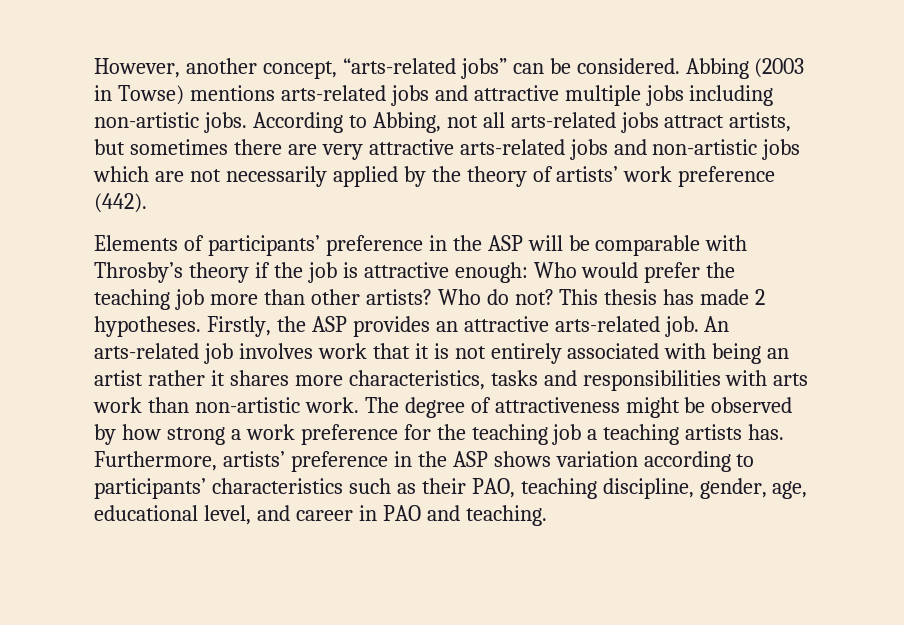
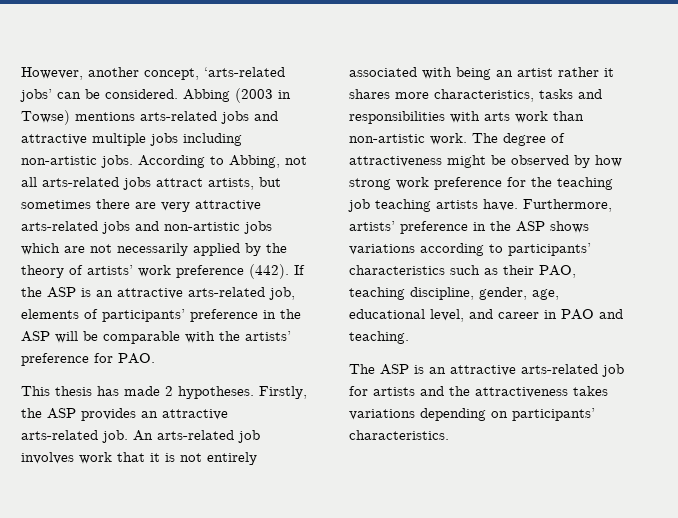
- However, another concept, “arts-related jobs” can be considered.
+ However, another concept, ‘arts-related jobs’ can be considered.
- According to Abbing, not all arts-related jobs attract artists, but sometimes there are very attractive arts-related jobs and non-artistic jobs which are not necessarily applied by the theory of artists’ work preference (442).
- Elements of participants’ preference in the ASP will be comparable with Throsby’s theory if the job is attractive enough: Who would prefer the teaching job more than other artists? Who do not? This thesis has made 2 hypotheses.
+ According to Abbing, not all arts-related jobs attract artists, but sometimes there are very attractive arts-related jobs and non-artistic jobs which are not necessarily applied by the theory of artists’ work preference (442). If the ASP is an attractive arts-related job, elements of participants’ preference in the ASP will be comparable with the artists’ preference for PAO.
+ This thesis has made 2 hypotheses.
- The degree of attractiveness might be observed by how strong a work preference for the teaching job a teaching artists has.
+ The degree of attractiveness might be observed by how strong work preference for the teaching job teaching artists have.
- Furthermore, artists’ preference in the ASP shows variation according to participants’ characteristics such as their PAO, teaching discipline, gender, age, educational level, and career in PAO and teaching.
+ Furthermore, artists’ preference in the ASP shows variations according to participants’ characteristics such as their PAO, teaching discipline, gender, age, educational level, and career in PAO and teaching.
+ The ASP is an attractive arts-related job for artists and the attractiveness takes variations depending on participants’ characteristics.

